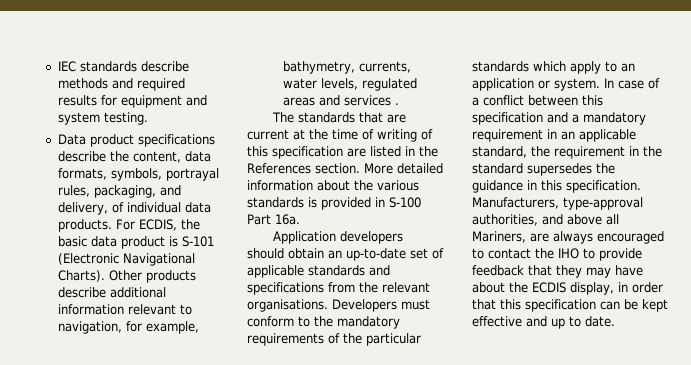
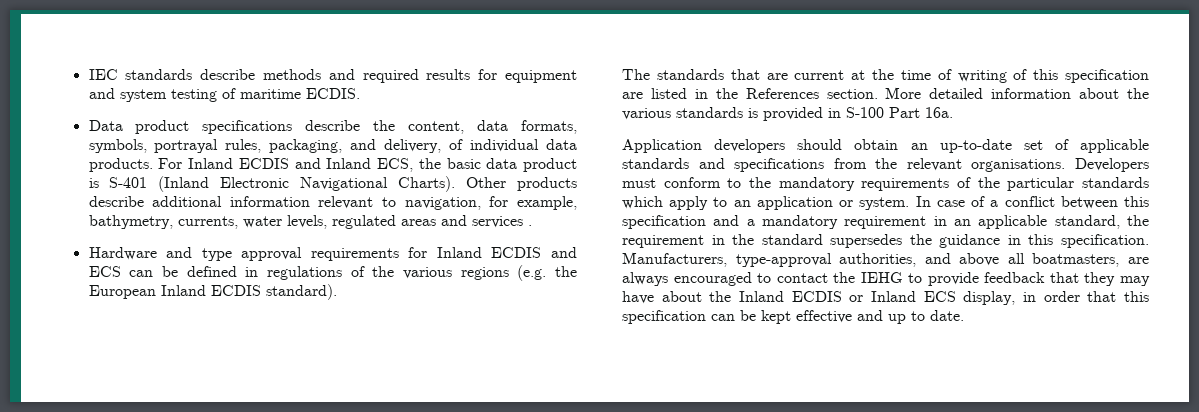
- IEC standards describe methods and required results for equipment and system testing.
+ IEC standards describe methods and required results for equipment and system testing of maritime ECDIS.
- For ECDIS, the basic data product is S-101 (Electronic Navigational Charts).
+ For Inland ECDIS and Inland ECS, the basic data product is S-401 (Inland Electronic Navigational Charts).
+ Hardware and type approval requirements for Inland ECDIS and ECS can be defined in regulations of the various regions (e.g. the European Inland ECDIS standard).
- Manufacturers, type-approval authorities, and above all Mariners, are always encouraged to contact the IHO to provide feedback that they may have about the ECDIS display, in order that this specification can be kept effective and up to date.
+ Manufacturers, type-approval authorities, and above all boatmasters, are always encouraged to contact the IEHG to provide feedback that they may have about the Inland ECDIS or Inland ECS display, in order that this specification can be kept effective and up to date.

